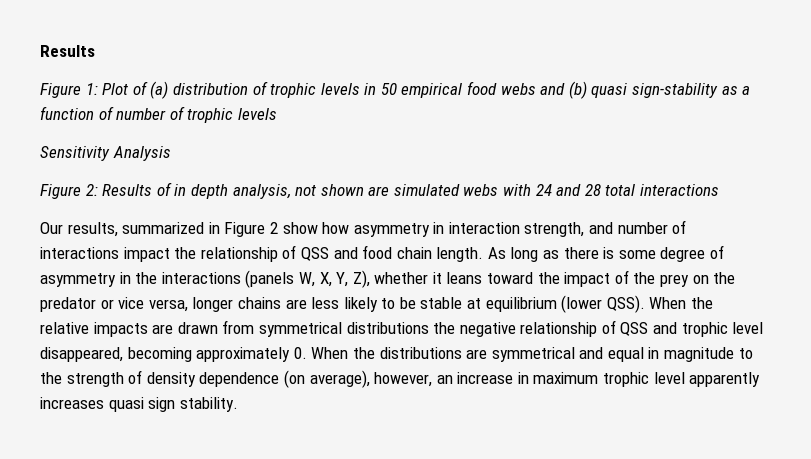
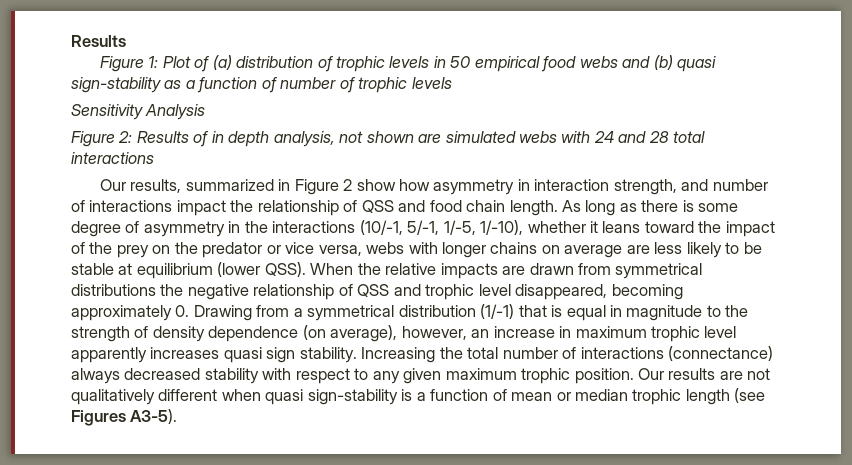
- As long as there is some degree of asymmetry in the interactions (panels W, X, Y, Z), whether it leans toward the impact of the prey on the predator or vice versa, longer chains are less likely to be stable at equilibrium (lower QSS).
+ As long as there is some degree of asymmetry in the interactions (10/-1, 5/-1, 1/-5, 1/-10), whether it leans toward the impact of the prey on the predator or vice versa, webs with longer chains on average are less likely to be stable at equilibrium (lower QSS).
- When the relative impacts are drawn from symmetrical distributions the negative relationship of QSS and trophic level disappeared, becoming approximately 0. When the distributions are symmetrical and equal in magnitude to the strength of density dependence (on average), however, an increase in maximum trophic level apparently increases quasi sign stability.
+ When the relative impacts are drawn from symmetrical distributions the negative relationship of QSS and trophic level disappeared, becoming approximately 0. Drawing from a symmetrical distribution (1/-1) that is equal in magnitude to the strength of density dependence (on average), however, an increase in maximum trophic level apparently increases quasi sign stability.
+ Increasing the total number of interactions (connectance) always decreased stability with respect to any given maximum trophic position. Our results are not qualitatively different when quasi sign-stability is a function of mean or median trophic length (see Figures A3-5).

